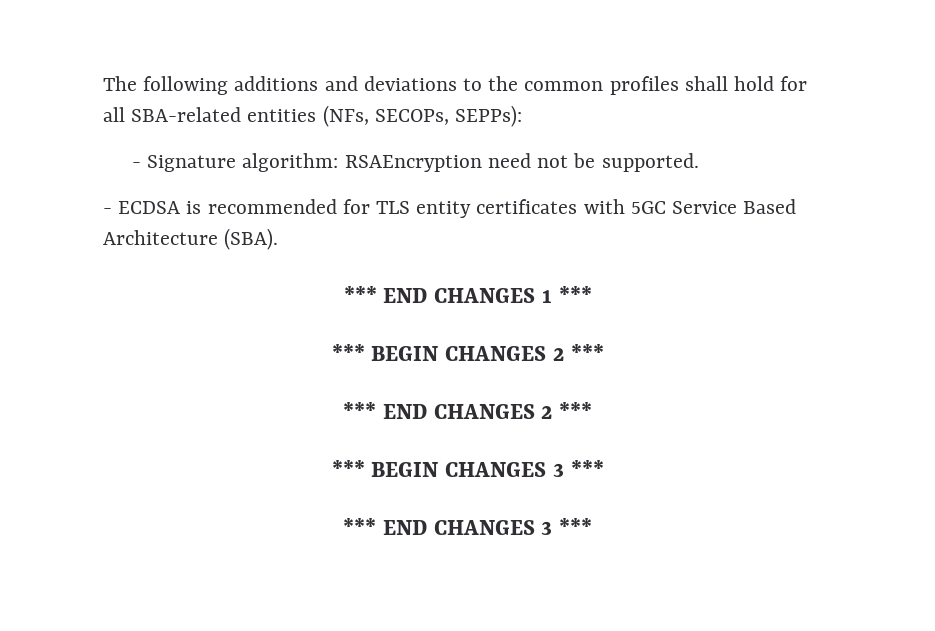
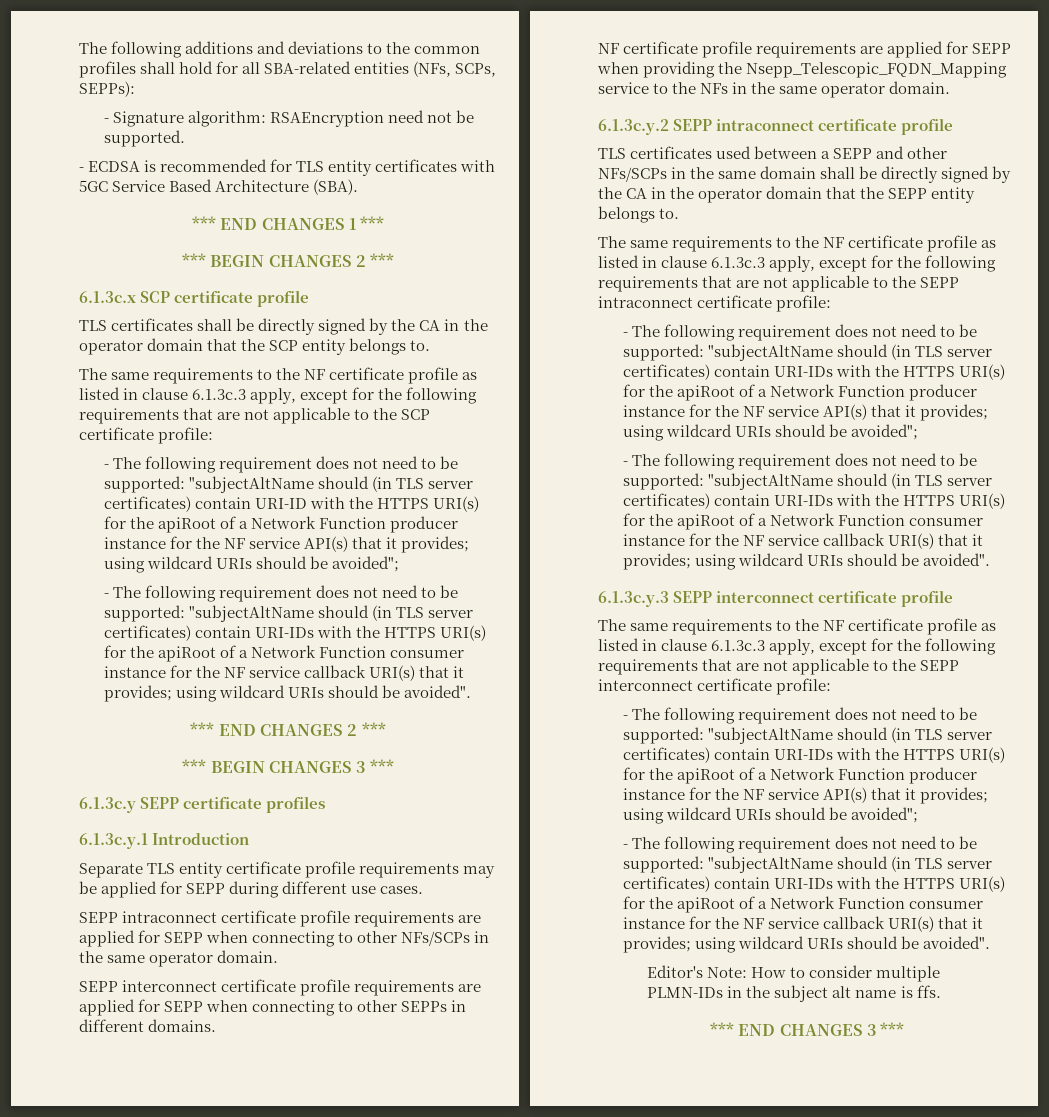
- The following additions and deviations to the common profiles shall hold for all SBA-related entities (NFs, SECOPs, SEPPs):
+ The following additions and deviations to the common profiles shall hold for all SBA-related entities (NFs, SCPs, SEPPs):
+ 6.1.3c.x SCP certificate profile
+ TLS certificates shall be directly signed by the CA in the operator domain that the SCP entity belongs to.
+ The same requirements to the NF certificate profile as listed in clause 6.1.3c.3 apply, except for the following requirements that are not applicable to the SCP certificate profile:
+ - The following requirement does not need to be supported: "subjectAltName should (in TLS server certificates) contain URI-ID with the HTTPS URI(s) for the apiRoot of a Network Function producer instance for the NF service API(s) that it provides; using wildcard URIs should be avoided";
+ - The following requirement does not need to be supported: "subjectAltName should (in TLS server certificates) contain URI-IDs with the HTTPS URI(s) for the apiRoot of a Network Function consumer instance for the NF service callback URI(s) that it provides; using wildcard URIs should be avoided".
+ 6.1.3c.y SEPP certificate profiles
+ 6.1.3c.y.1 Introduction
+ Separate TLS entity certificate profile requirements may be applied for SEPP during different use cases.
+ SEPP intraconnect certificate profile requirements are applied for SEPP when connecting to other NFs/SCPs in the same operator domain.
+ SEPP interconnect certificate profile requirements are applied for SEPP when connecting to other SEPPs in different domains.
+ NF certificate profile requirements are applied for SEPP when providing the Nsepp_Telescopic_FQDN_Mapping service to the NFs in the same operator domain.
+ 6.1.3c.y.2 SEPP intraconnect certificate profile
+ TLS certificates used between a SEPP and other NFs/SCPs in the same domain shall be directly signed by the CA in the operator domain that the SEPP entity belongs to.
+ The same requirements to the NF certificate profile as listed in clause 6.1.3c.3 apply, except for the following requirements that are not applicable to the SEPP intraconnect certificate profile:
+ - The following requirement does not need to be supported: "subjectAltName should (in TLS server certificates) contain URI-IDs with the HTTPS URI(s) for the apiRoot of a Network Function producer instance for the NF service API(s) that it provides; using wildcard URIs should be avoided";
+ - The following requirement does not need to be supported: "subjectAltName should (in TLS server certificates) contain URI-IDs with the HTTPS URI(s) for the apiRoot of a Network Function consumer instance for the NF service callback URI(s) that it provides; using wildcard URIs should be avoided".
+ 6.1.3c.y.3 SEPP interconnect certificate profile
+ The same requirements to the NF certificate profile as listed in clause 6.1.3c.3 apply, except for the following requirements that are not applicable to the SEPP interconnect certificate profile:
+ - The following requirement does not need to be supported: "subjectAltName should (in TLS server certificates) contain URI-IDs with the HTTPS URI(s) for the apiRoot of a Network Function producer instance for the NF service API(s) that it provides; using wildcard URIs should be avoided";
+ - The following requirement does not need to be supported: "subjectAltName should (in TLS server certificates) contain URI-IDs with the HTTPS URI(s) for the apiRoot of a Network Function consumer instance for the NF service callback URI(s) that it provides; using wildcard URIs should be avoided".
+ Editor's Note: How to consider multiple PLMN-IDs in the subject alt name is ffs.

